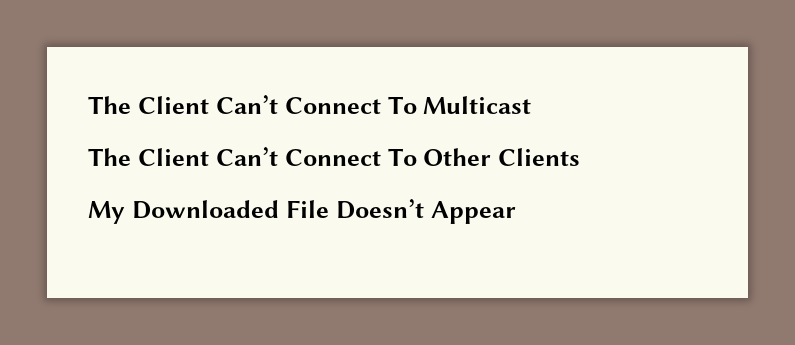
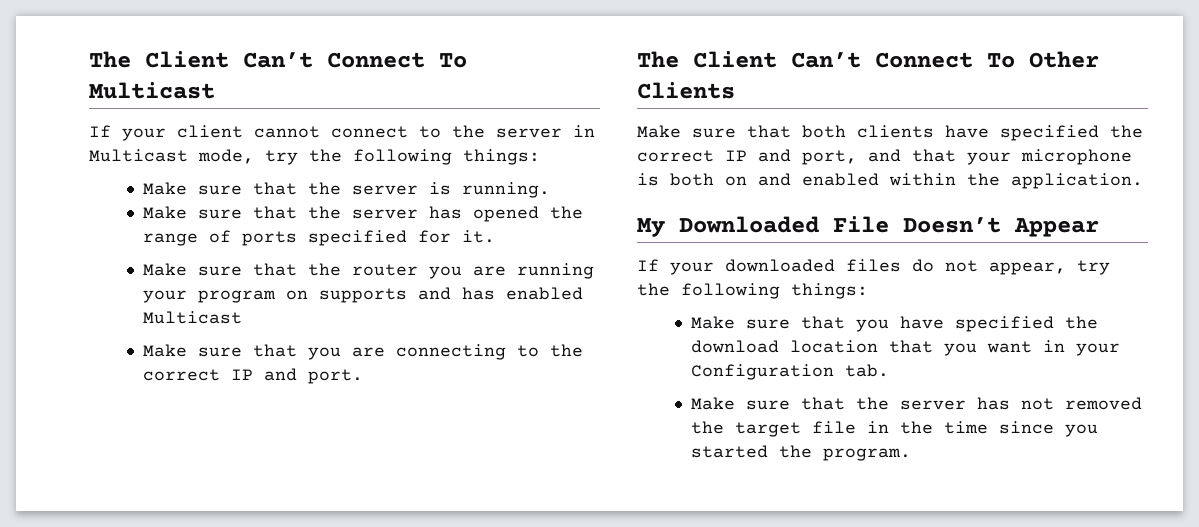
+ If your client cannot connect to the server in Multicast mode, try the following things:
+ Make sure that the server is running.
+ Make sure that the server has opened the range of ports specified for it.
+ Make sure that the router you are running your program on supports and has enabled Multicast
+ Make sure that you are connecting to the correct IP and port.
+ Make sure that both clients have specified the correct IP and port, and that your microphone is both on and enabled within the application.
+ If your downloaded files do not appear, try the following things:
+ Make sure that you have specified the download location that you want in your Configuration tab.
+ Make sure that the server has not removed the target file in the time since you started the program.

